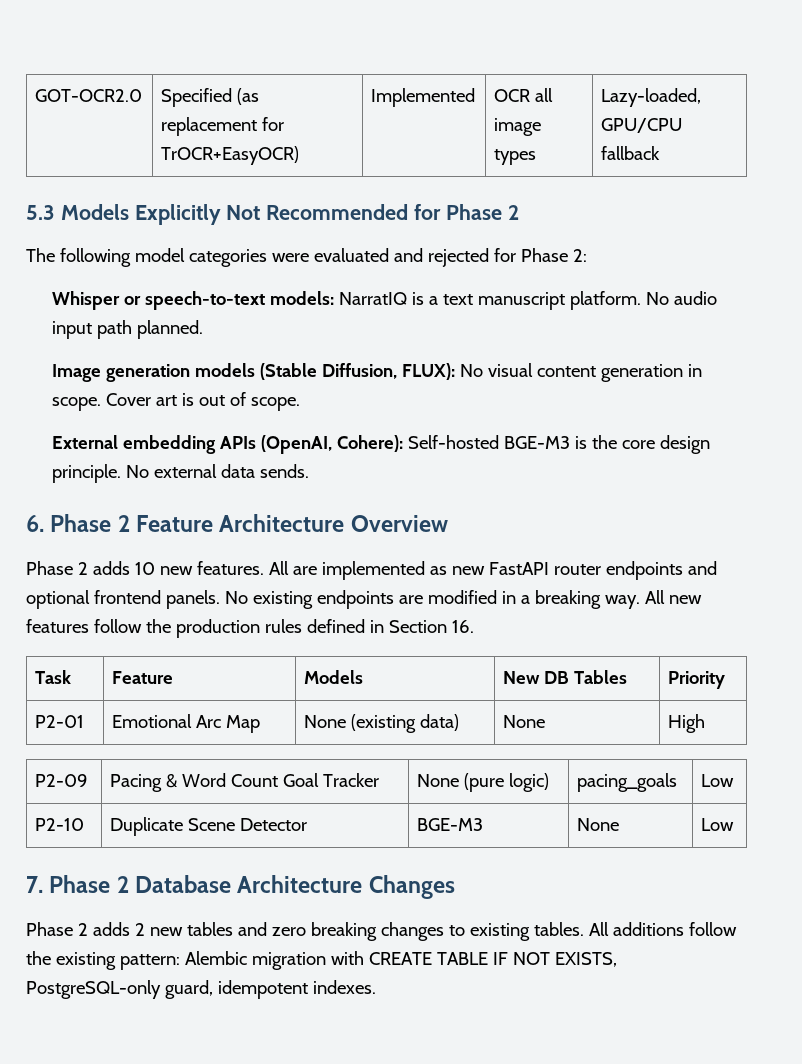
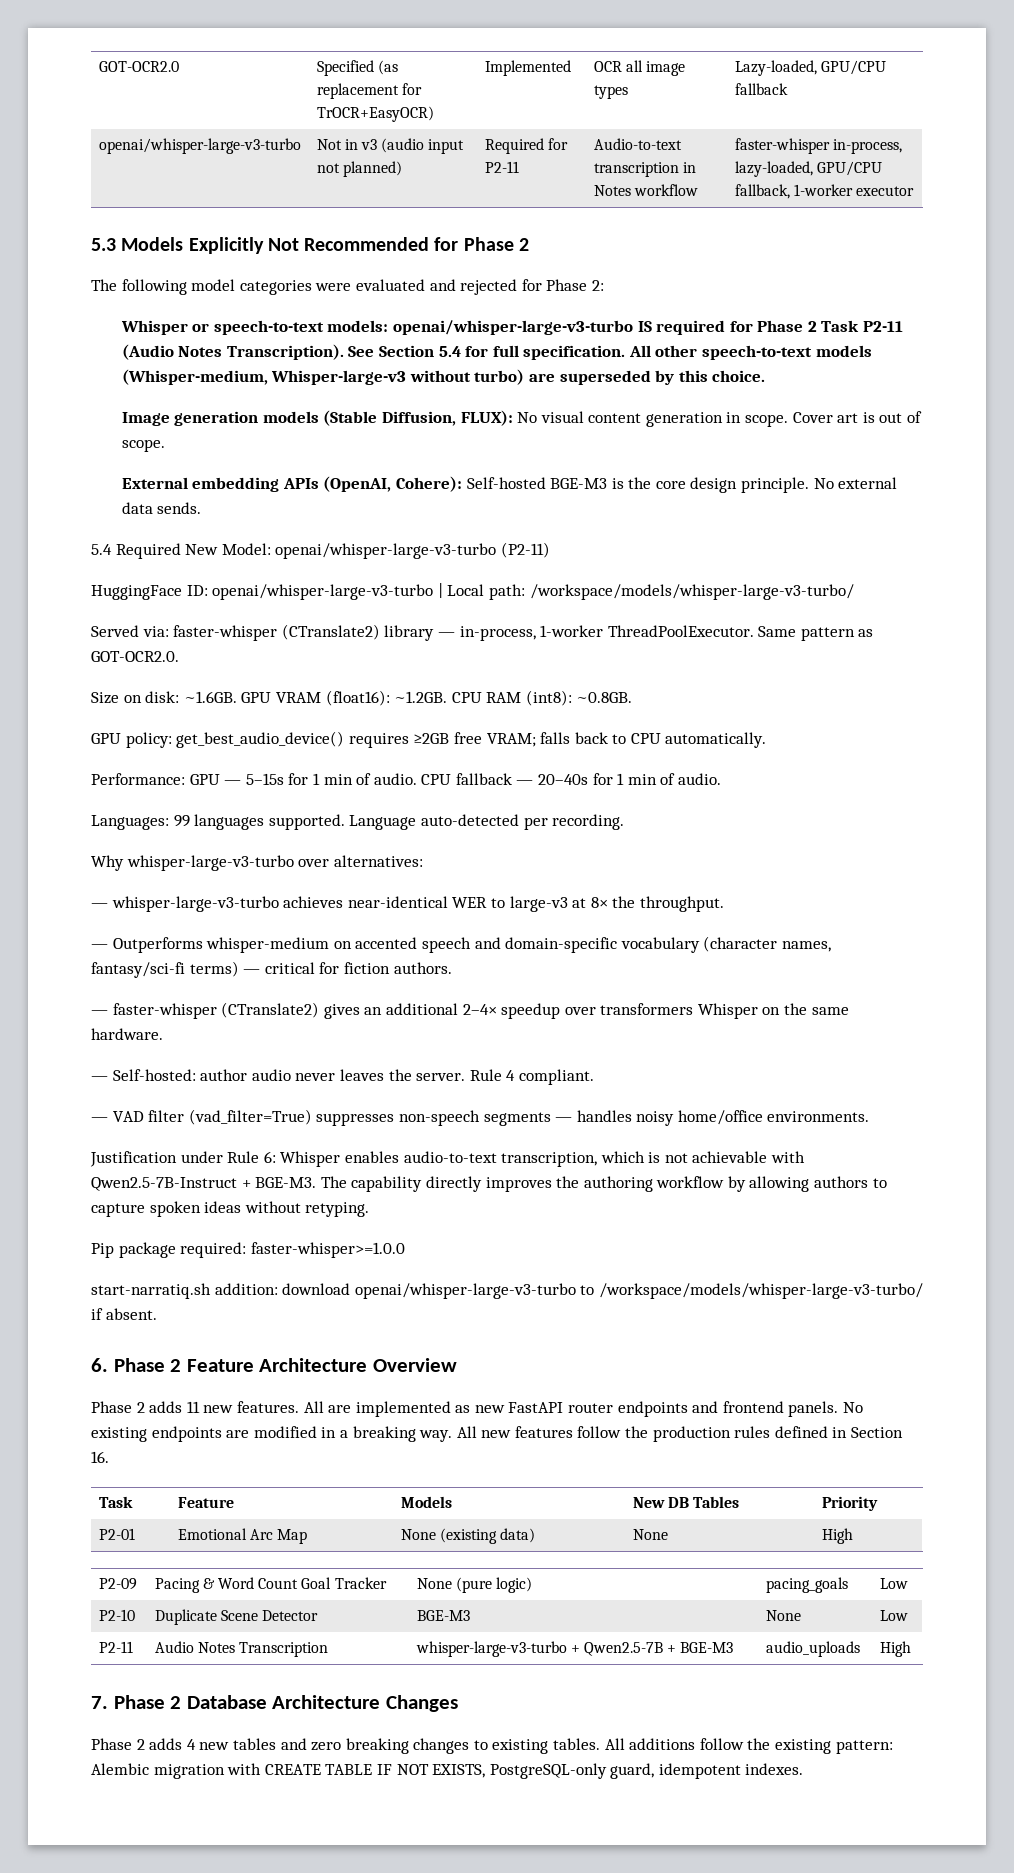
+ openai/whisper-large-v3-turbo | Not in v3 (audio input not planned) | Required for P2-11 | Audio-to-text transcription in Notes workflow | faster-whisper in-process, lazy-loaded, GPU/CPU fallback, 1-worker executor
- Whisper or speech-to-text models: NarratIQ is a text manuscript platform. No audio input path planned.
+ Whisper or speech-to-text models: openai/whisper-large-v3-turbo IS required for Phase 2 Task P2-11 (Audio Notes Transcription). See Section 5.4 for full specification. All other speech-to-text models (Whisper-medium, Whisper-large-v3 without turbo) are superseded by this choice.
+ 5.4 Required New Model: openai/whisper-large-v3-turbo (P2-11)
+ HuggingFace ID: openai/whisper-large-v3-turbo | Local path: /workspace/models/whisper-large-v3-turbo/
+ Served via: faster-whisper (CTranslate2) library — in-process, 1-worker ThreadPoolExecutor. Same pattern as GOT-OCR2.0.
+ Size on disk: ~1.6GB. GPU VRAM (float16): ~1.2GB. CPU RAM (int8): ~0.8GB.
+ GPU policy: get_best_audio_device() requires ≥2GB free VRAM; falls back to CPU automatically.
+ Performance: GPU — 5–15s for 1 min of audio. CPU fallback — 20–40s for 1 min of audio.
+ Languages: 99 languages supported. Language auto-detected per recording.
+ Why whisper-large-v3-turbo over alternatives:
+ — whisper-large-v3-turbo achieves near-identical WER to large-v3 at 8× the throughput.
+ — Outperforms whisper-medium on accented speech and domain-specific vocabulary (character names, fantasy/sci-fi terms) — critical for fiction authors.
+ — faster-whisper (CTranslate2) gives an additional 2–4× speedup over transformers Whisper on the same hardware.
+ — Self-hosted: author audio never leaves the server. Rule 4 compliant.
+ — VAD filter (vad_filter=True) suppresses non-speech segments — handles noisy home/office environments.
+ Justification under Rule 6: Whisper enables audio-to-text transcription, which is not achievable with Qwen2.5-7B-Instruct + BGE-M3. The capability directly improves the authoring workflow by allowing authors to capture spoken ideas without retyping.
+ Pip package required: faster-whisper>=1.0.0
+ start-narratiq.sh addition: download openai/whisper-large-v3-turbo to /workspace/models/whisper-large-v3-turbo/ if absent.
- Phase 2 adds 10 new features.
+ Phase 2 adds 11 new features.
- All are implemented as new FastAPI router endpoints and optional frontend panels.
+ All are implemented as new FastAPI router endpoints and frontend panels.
+ P2-11 | Audio Notes Transcription | whisper-large-v3-turbo + Qwen2.5-7B + BGE-M3 | audio_uploads | High
- Phase 2 adds 2 new tables and zero breaking changes to existing tables.
+ Phase 2 adds 4 new tables and zero breaking changes to existing tables.

